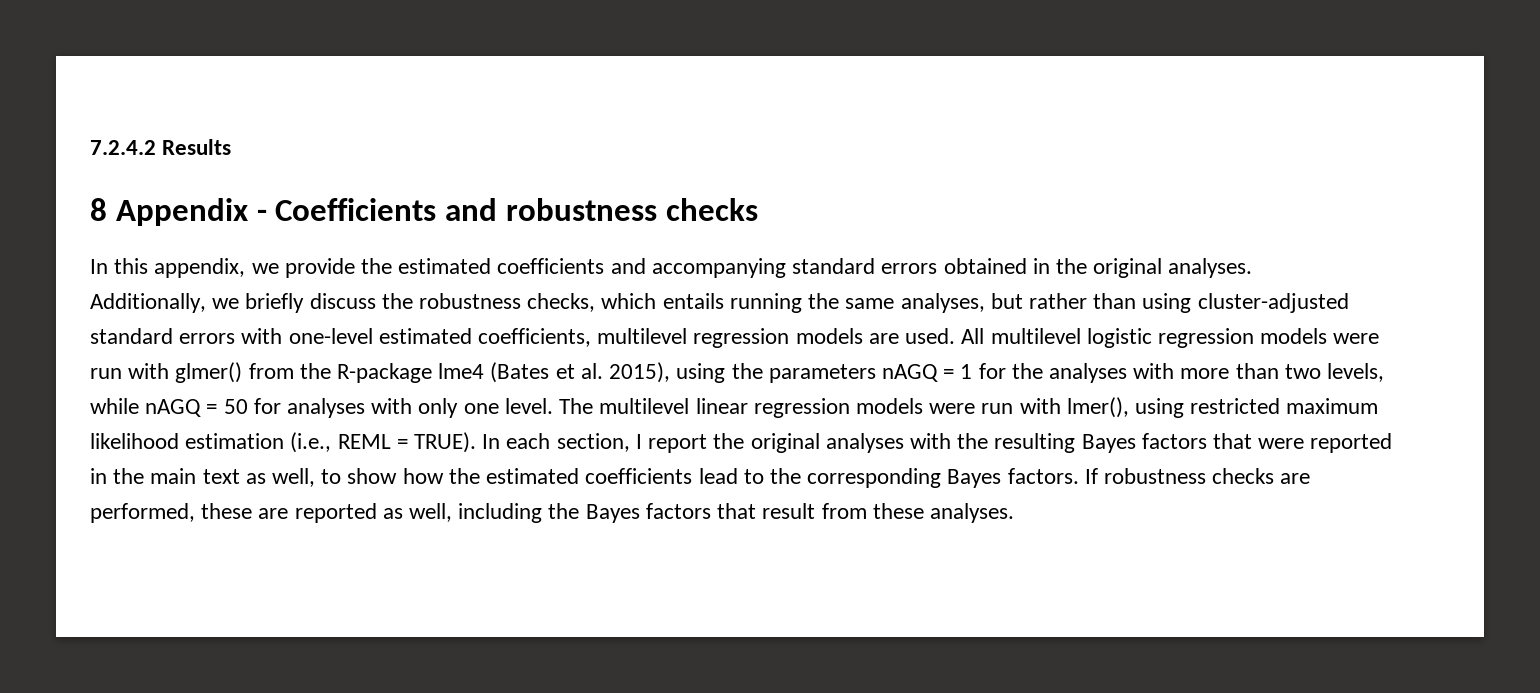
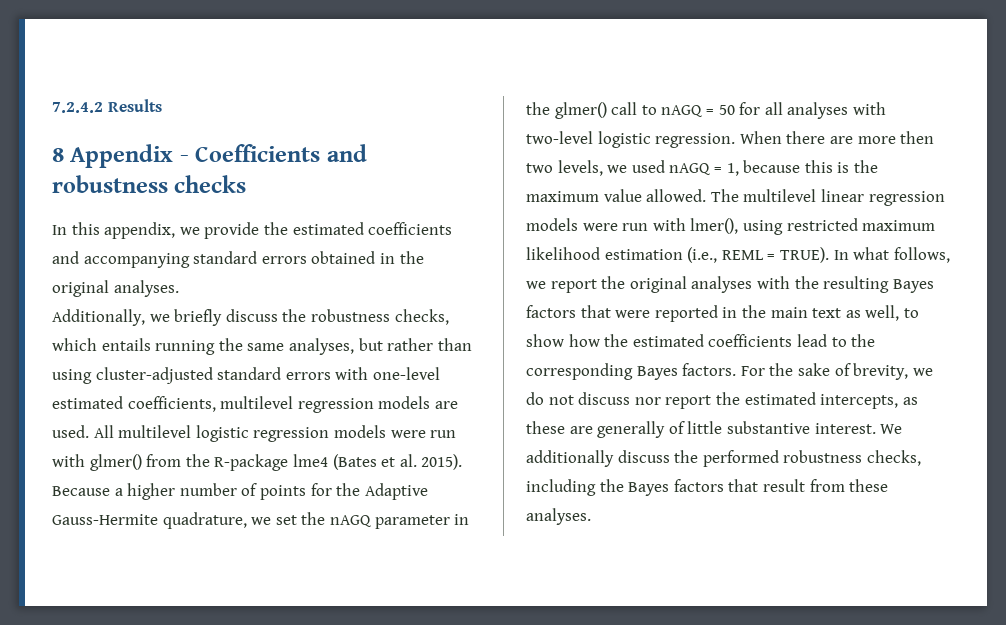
- All multilevel logistic regression models were run with glmer() from the R-package lme4 (Bates et al. 2015), using the parameters nAGQ = 1 for the analyses with more than two levels, while nAGQ = 50 for analyses with only one level.
+ All multilevel logistic regression models were run with glmer() from the R-package lme4 (Bates et al. 2015). Because a higher number of points for the Adaptive Gauss-Hermite quadrature, we set the nAGQ parameter in the glmer() call to nAGQ = 50 for all analyses with two-level logistic regression. When there are more then two levels, we used nAGQ = 1, because this is the maximum value allowed.
- In each section, I report the original analyses with the resulting Bayes factors that were reported in the main text as well, to show how the estimated coefficients lead to the corresponding Bayes factors.
+ In what follows, we report the original analyses with the resulting Bayes factors that were reported in the main text as well, to show how the estimated coefficients lead to the corresponding Bayes factors.
- If robustness checks are performed, these are reported as well, including the Bayes factors that result from these analyses.
+ For the sake of brevity, we do not discuss nor report the estimated intercepts, as these are generally of little substantive interest. We additionally discuss the performed robustness checks, including the Bayes factors that result from these analyses.

